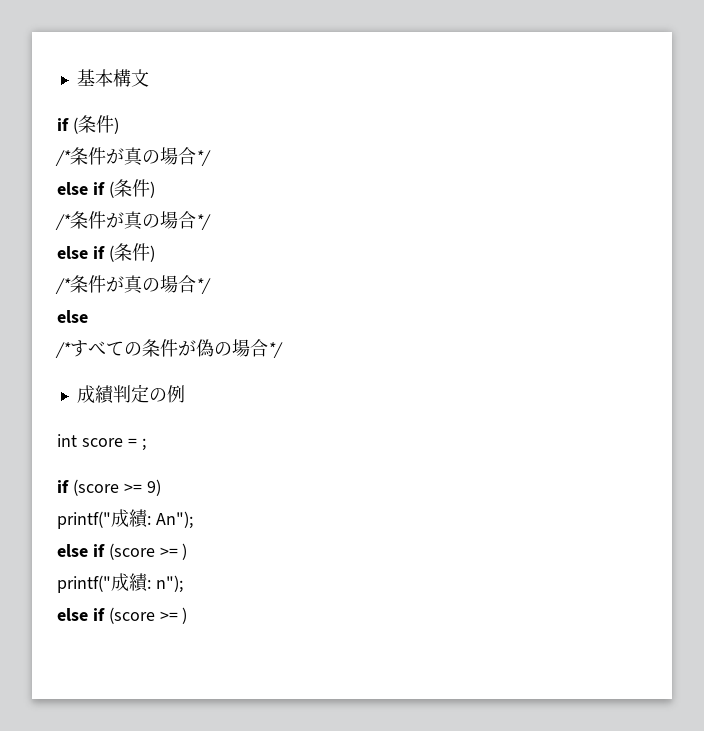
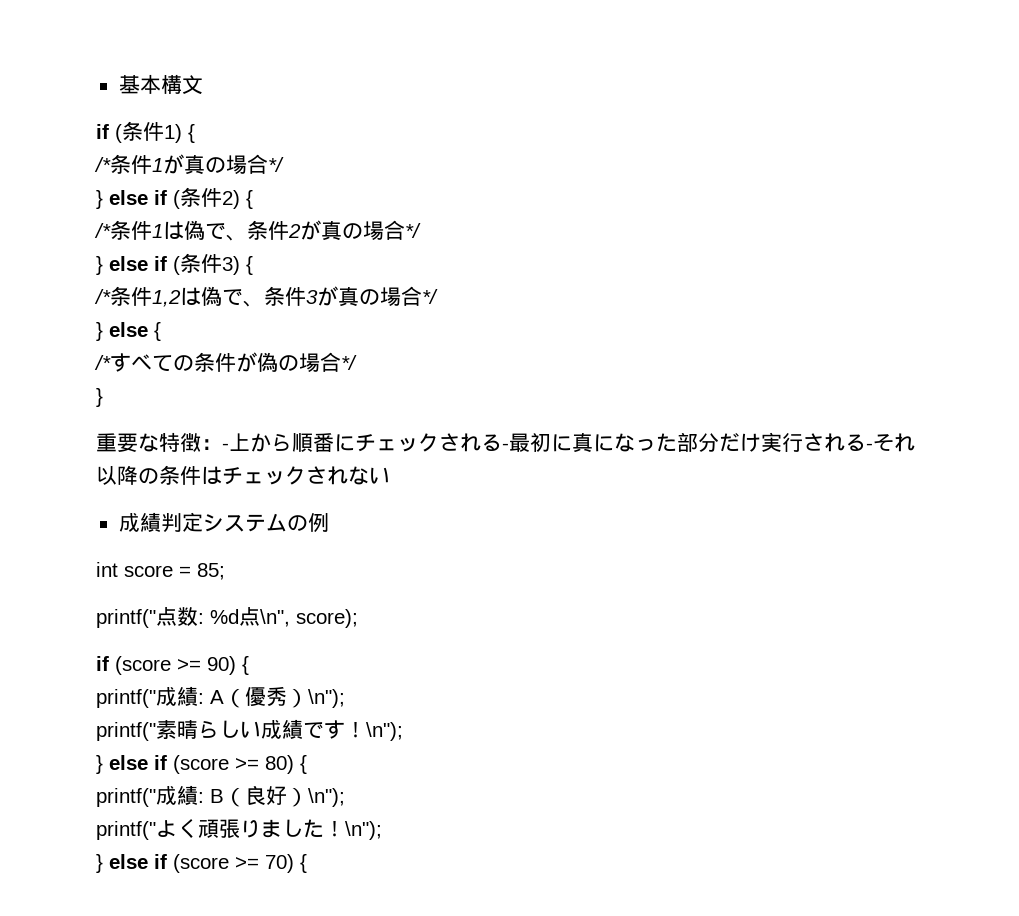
  基本構文
- if (条件)
- /*条件が真の場合*/
- else if (条件)
- /*条件が真の場合*/
- else if (条件)
- /*条件が真の場合*/
- else
+ if (条件1) {
+ /*条件1が真の場合*/
+ } else if (条件2) {
+ /*条件1は偽で、条件2が真の場合*/
+ } else if (条件3) {
+ /*条件1,2は偽で、条件3が真の場合*/
+ } else {
  /*すべての条件が偽の場合*/
+ }
+ 重要な特徴：-上から順番にチェックされる-最初に真になった部分だけ実行される-それ以降の条件はチェックされない
- 成績判定の例
+ 成績判定システムの例
- int score = ;
- if (score >= 9)
- printf("成績: An");
- else if (score >= )
- printf("成績: n");
- else if (score >= )
+ int score = 85;
+ printf("点数: %d点\n", score);
+ if (score >= 90) {
+ printf("成績: A（優秀）\n");
+ printf("素晴らしい成績です！\n");
+ } else if (score >= 80) {
+ printf("成績: B（良好）\n");
+ printf("よく頑張りました！\n");
+ } else if (score >= 70) {

